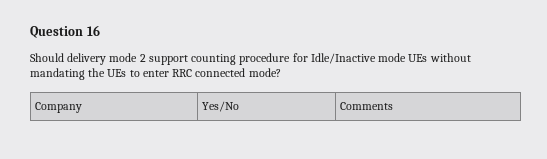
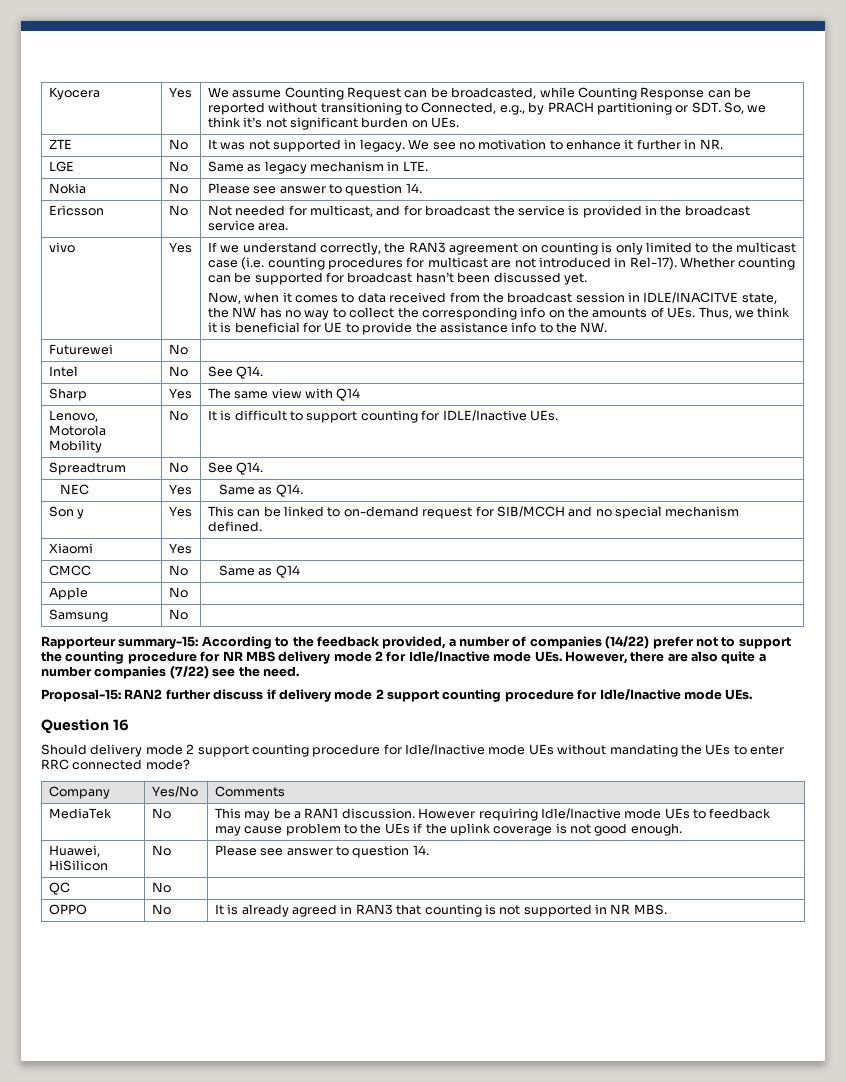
+ Kyocera | Yes | We assume Counting Request can be broadcasted, while Counting Response can be reported without transitioning to Connected, e.g., by PRACH partitioning or SDT. So, we think it’s not significant burden on UEs.
+ ZTE | No | It was not supported in legacy. We see no motivation to enhance it further in NR.
+ LGE | No | Same as legacy mechanism in LTE.
+ Nokia | No | Please see answer to question 14.
+ Ericsson | No | Not needed for multicast, and for broadcast the service is provided in the broadcast service area.
+ vivo | Yes | If we understand correctly, the RAN3 agreement on counting is only limited to the multicast case (i.e. counting procedures for multicast are not introduced in Rel-17). Whether counting can be supported for broadcast hasn’t been discussed yet.
+ Now, when it comes to data received from the broadcast session in IDLE/INACITVE state, the NW has no way to collect the corresponding info on the amounts of UEs. Thus, we think it is beneficial for UE to provide the assistance info to the NW.
+ Futurewei | No |
+ Intel | No | See Q14.
+ Sharp | Yes | The same view with Q14
+ Lenovo, Motorola Mobility | No | It is difficult to support counting for IDLE/Inactive UEs.
+ Spreadtrum | No | See Q14.
+ NEC | Yes | Same as Q14.
+ Son y | Yes | This can be linked to on-demand request for SIB/MCCH and no special mechanism defined.
+ Xiaomi | Yes |
+ CMCC | No | Same as Q14
+ Apple | No |
+ Samsung | No |
+ Rapporteur summary-15: According to the feedback provided, a number of companies (14/22) prefer not to support the counting procedure for NR MBS delivery mode 2 for Idle/Inactive mode UEs. However, there are also quite a number companies (7/22) see the need.
+ Proposal-15: RAN2 further discuss if delivery mode 2 support counting procedure for Idle/Inactive mode UEs.
+ MediaTek | No | This may be a RAN1 discussion. However requiring Idle/Inactive mode UEs to feedback may cause problem to the UEs if the uplink coverage is not good enough.
+ Huawei, HiSilicon | No | Please see answer to question 14.
+ QC | No |
+ OPPO | No | It is already agreed in RAN3 that counting is not supported in NR MBS.

